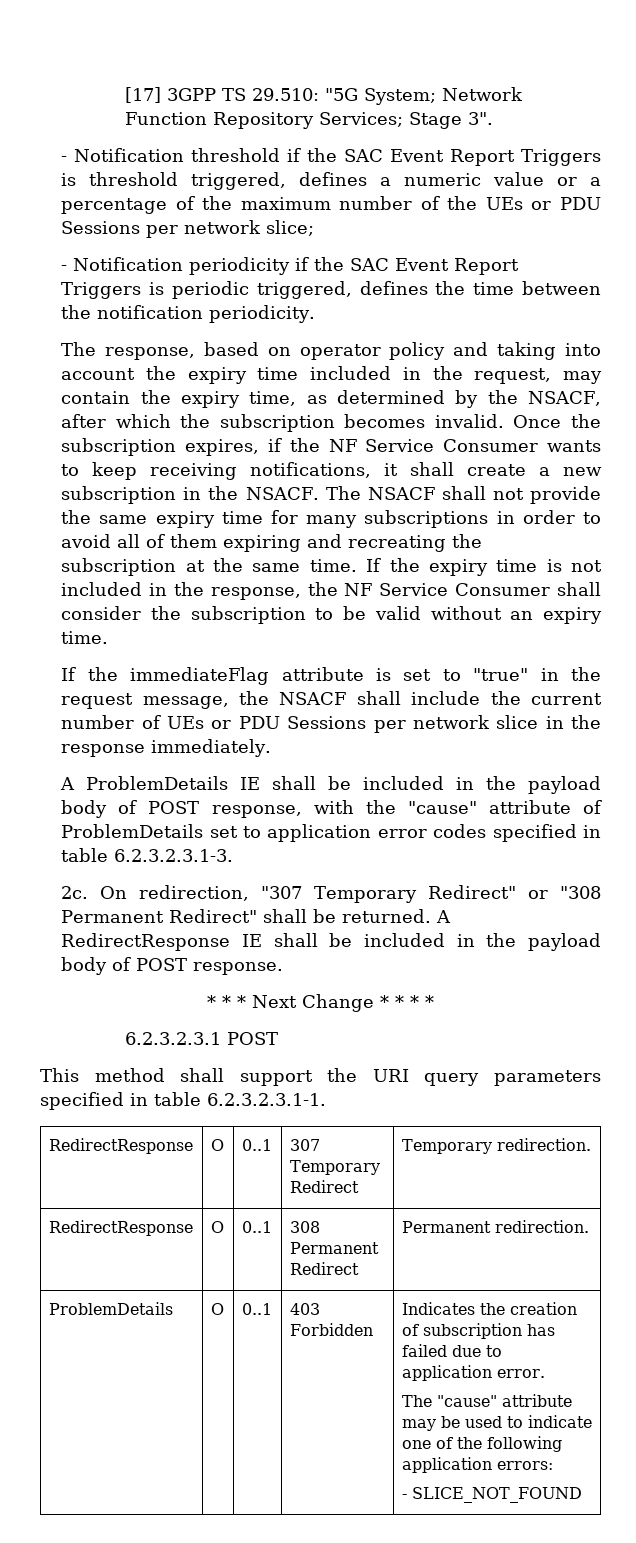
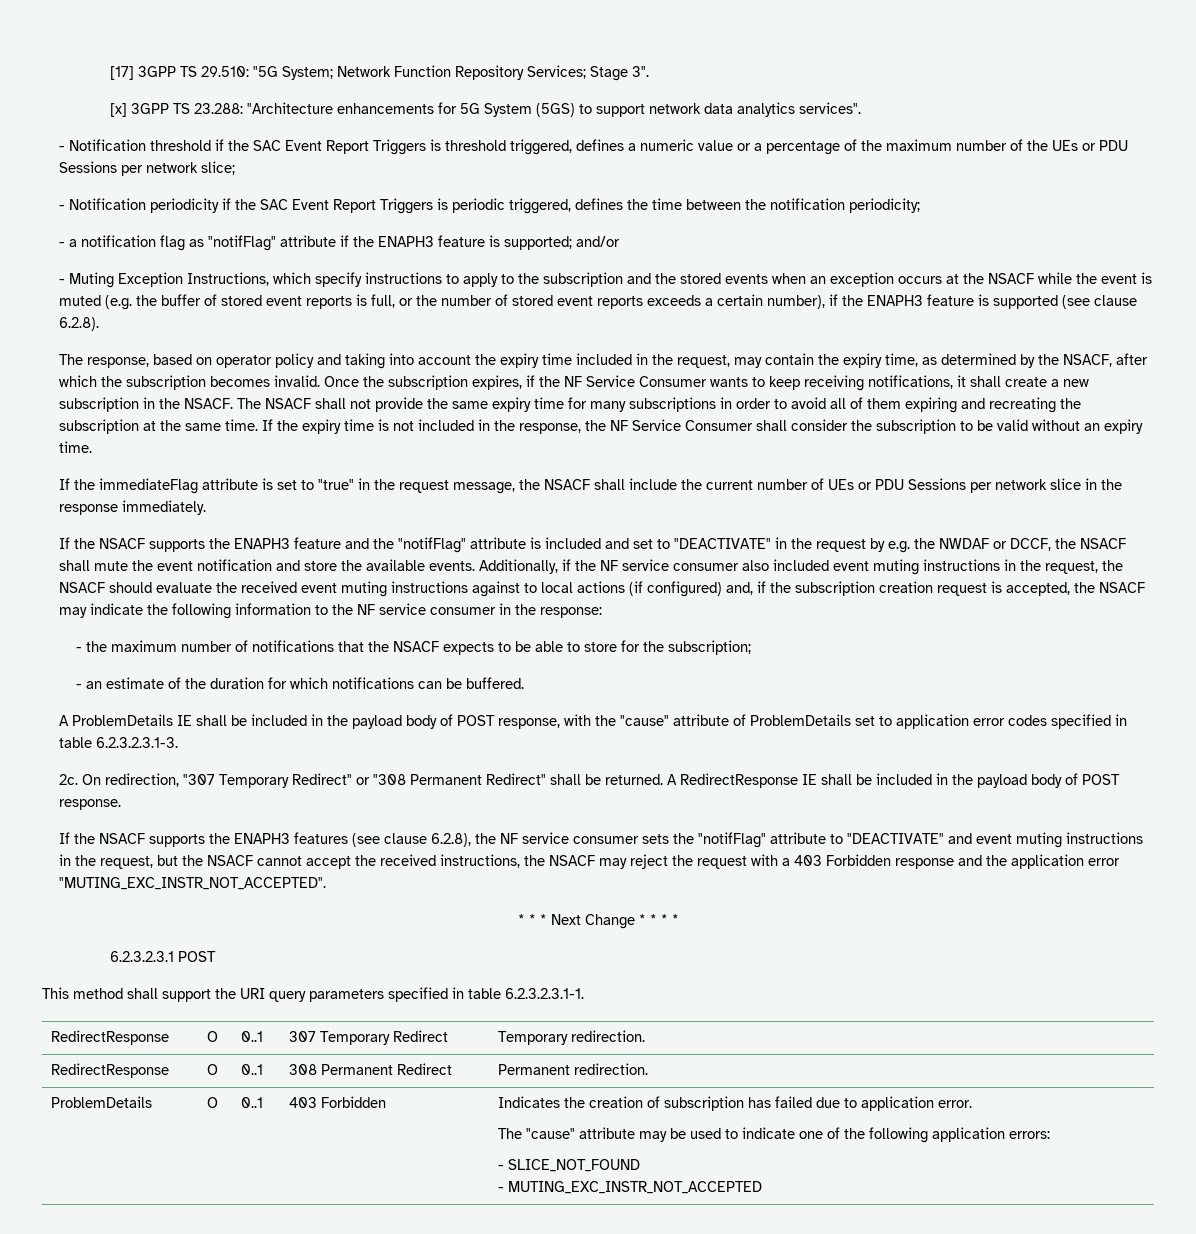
+ [x] 3GPP TS 23.288: "Architecture enhancements for 5G System (5GS) to support network data analytics services".
- - Notification periodicity if the SAC Event Report Triggers is periodic triggered, defines the time between the notification periodicity.
+ - Notification periodicity if the SAC Event Report Triggers is periodic triggered, defines the time between the notification periodicity;
+ - a notification flag as "notifFlag" attribute if the ENAPH3 feature is supported; and/or
+ - Muting Exception Instructions, which specify instructions to apply to the subscription and the stored events when an exception occurs at the NSACF while the event is muted (e.g. the buffer of stored event reports is full, or the number of stored event reports exceeds a certain number), if the ENAPH3 feature is supported (see clause 6.2.8).
+ If the NSACF supports the ENAPH3 feature and the "notifFlag" attribute is included and set to "DEACTIVATE" in the request by e.g. the NWDAF or DCCF, the NSACF shall mute the event notification and store the available events. Additionally, if the NF service consumer also included event muting instructions in the request, the NSACF should evaluate the received event muting instructions against to local actions (if configured) and, if the subscription creation request is accepted, the NSACF may indicate the following information to the NF service consumer in the response:
+ - the maximum number of notifications that the NSACF expects to be able to store for the subscription;
+ - an estimate of the duration for which notifications can be buffered.
+ If the NSACF supports the ENAPH3 features (see clause 6.2.8), the NF service consumer sets the "notifFlag" attribute to "DEACTIVATE" and event muting instructions in the request, but the NSACF cannot accept the received instructions, the NSACF may reject the request with a 403 Forbidden response and the application error "MUTING_EXC_INSTR_NOT_ACCEPTED".
  ProblemDetails | O | 0..1 | 403 Forbidden | Indicates the creation of subscription has failed due to application error.
  The "cause" attribute may be used to indicate one of the following application errors:
  - SLICE_NOT_FOUND
+ - MUTING_EXC_INSTR_NOT_ACCEPTED

